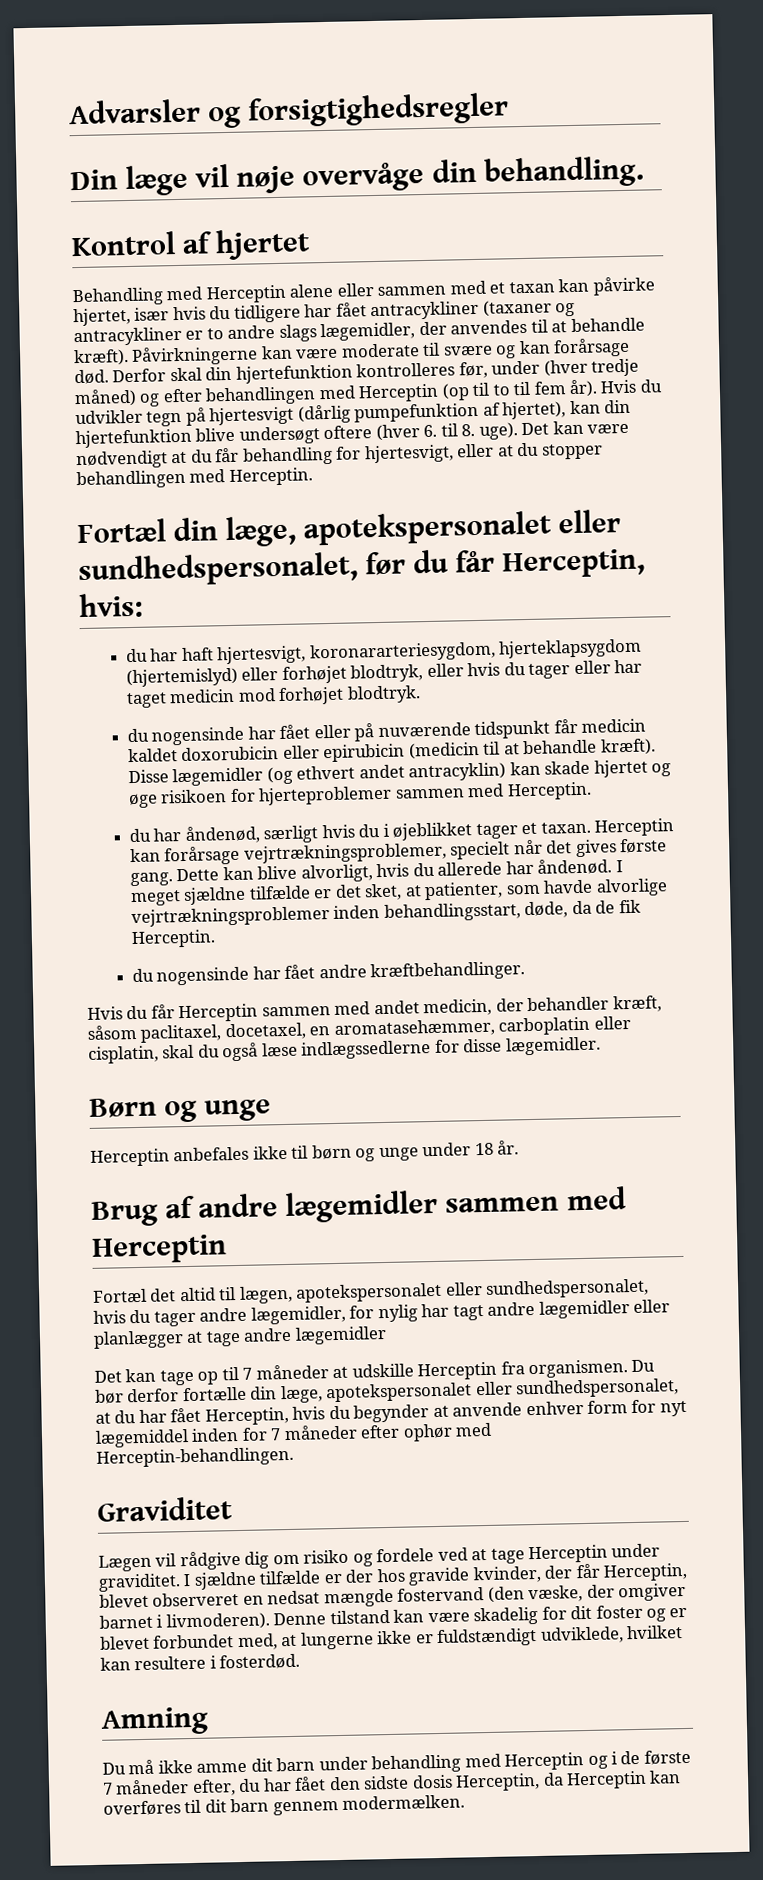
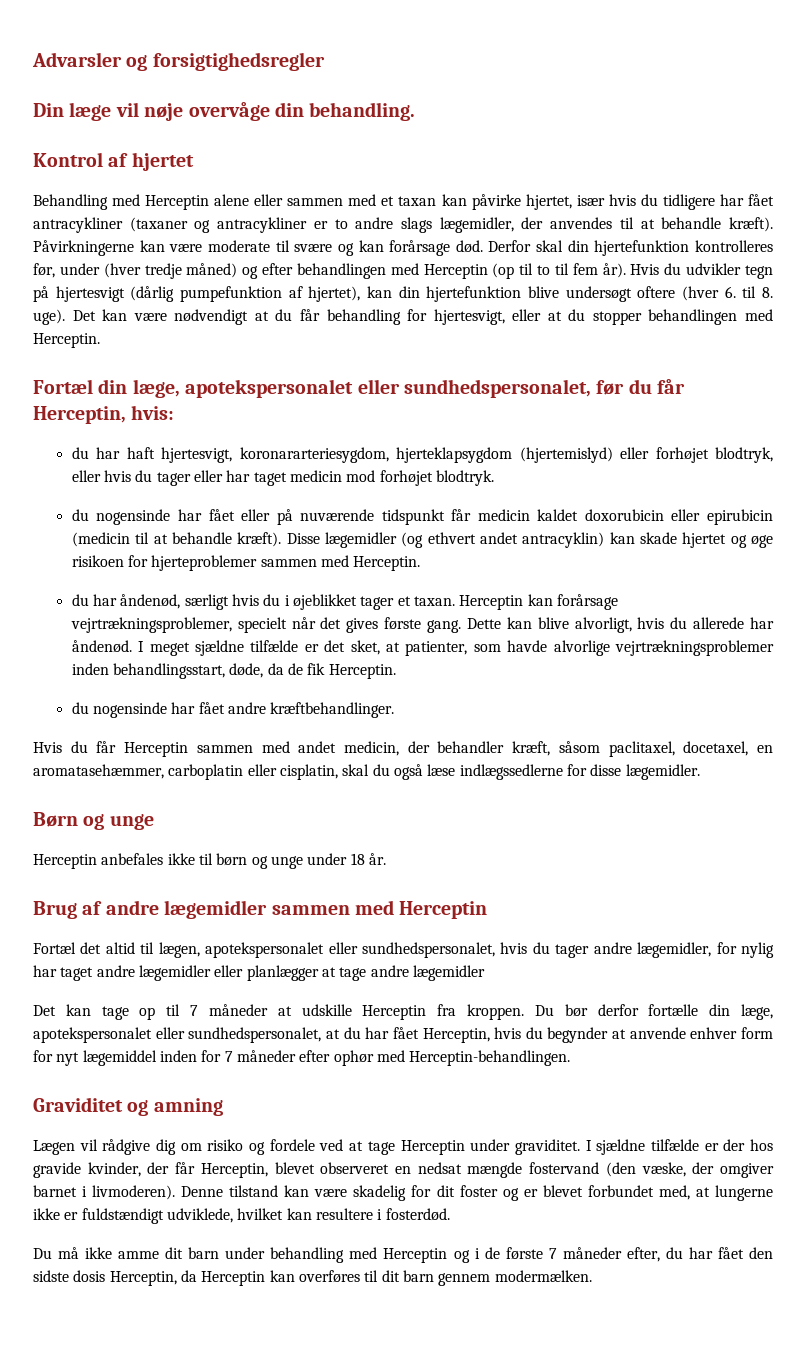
- Fortæl det altid til lægen, apotekspersonalet eller sundhedspersonalet, hvis du tager andre lægemidler, for nylig har tagt andre lægemidler eller planlægger at tage andre lægemidler
+ Fortæl det altid til lægen, apotekspersonalet eller sundhedspersonalet, hvis du tager andre lægemidler, for nylig har taget andre lægemidler eller planlægger at tage andre lægemidler
- Det kan tage op til 7 måneder at udskille Herceptin fra organismen.
+ Det kan tage op til 7 måneder at udskille Herceptin fra kroppen.
- Graviditet
+ Graviditet og amning
- Amning

